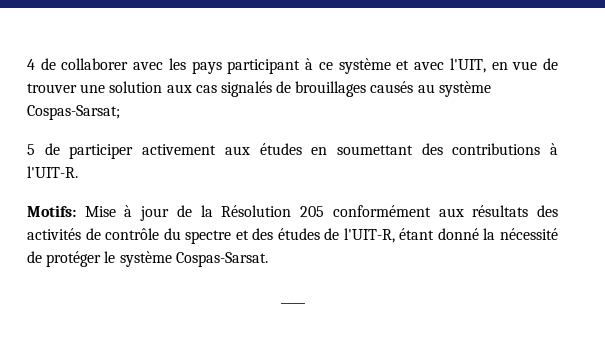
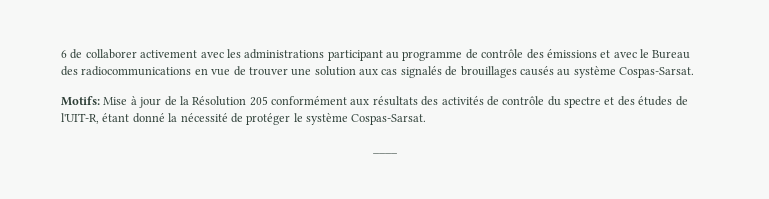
- 4 de collaborer avec les pays participant à ce système et avec l'UIT, en vue de trouver une solution aux cas signalés de brouillages causés au système Cospas-Sarsat;
- 5 de participer activement aux études en soumettant des contributions à l'UIT-R.
+ 6 de collaborer activement avec les administrations participant au programme de contrôle des émissions et avec le Bureau des radiocommunications en vue de trouver une solution aux cas signalés de brouillages causés au système Cospas-Sarsat.

